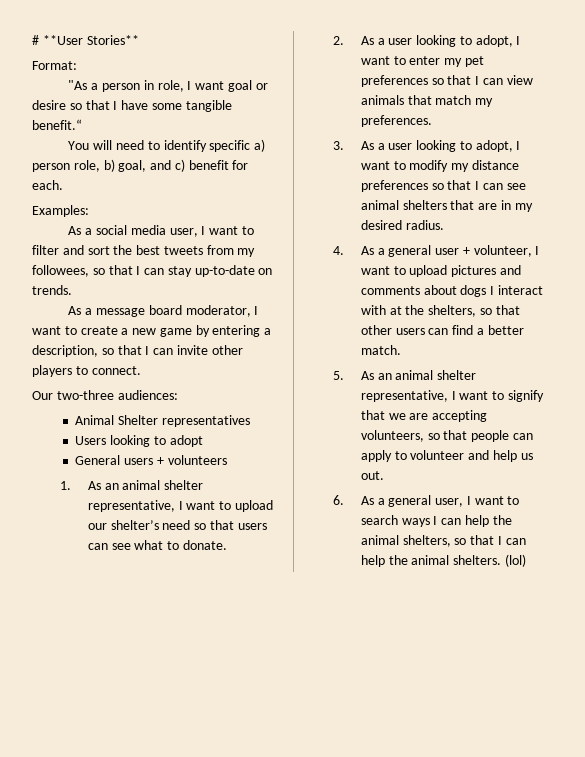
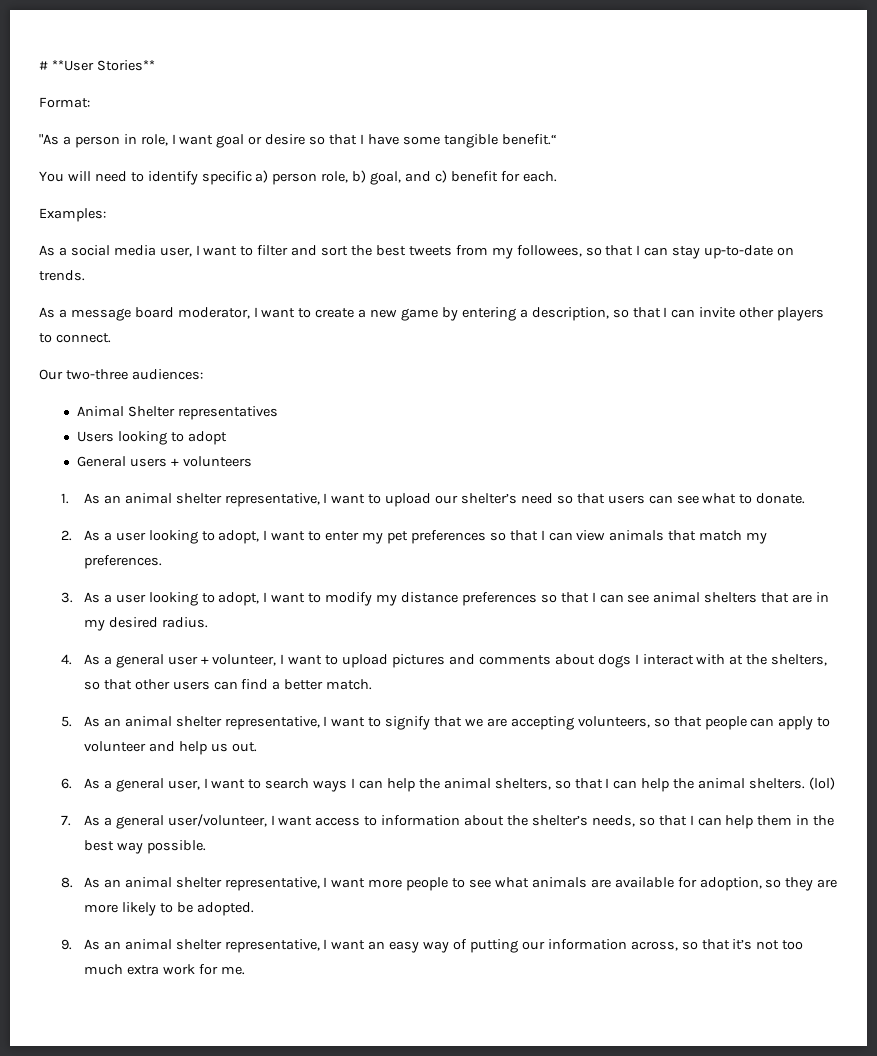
+ 7. As a general user/volunteer, I want access to information about the shelter’s needs, so that I can help them in the best way possible.
+ 8. As an animal shelter representative, I want more people to see what animals are available for adoption, so they are more likely to be adopted.
+ 9. As an animal shelter representative, I want an easy way of putting our information across, so that it’s not too much extra work for me.

